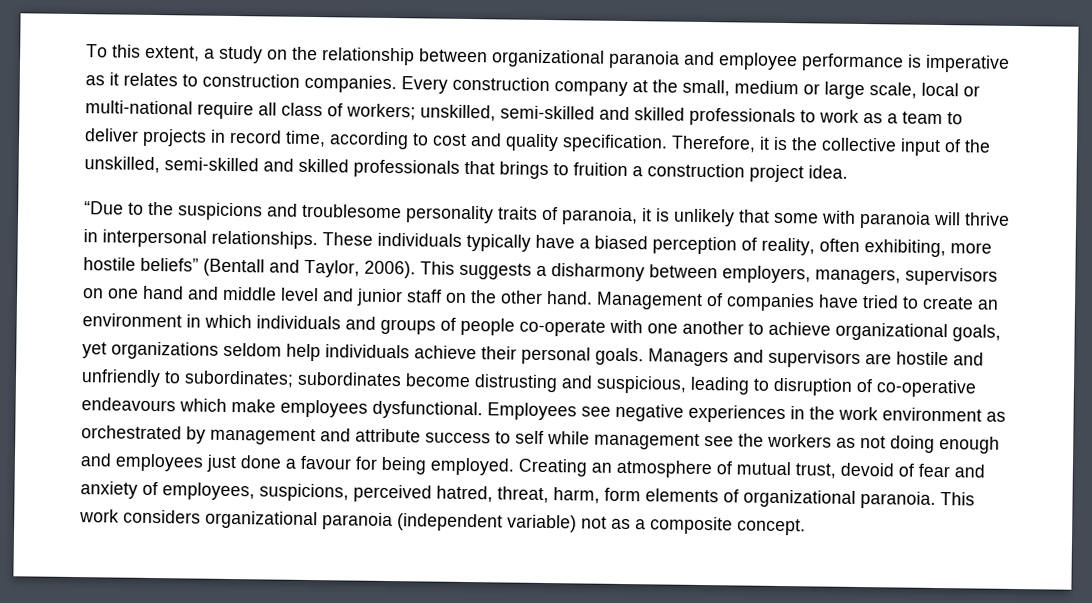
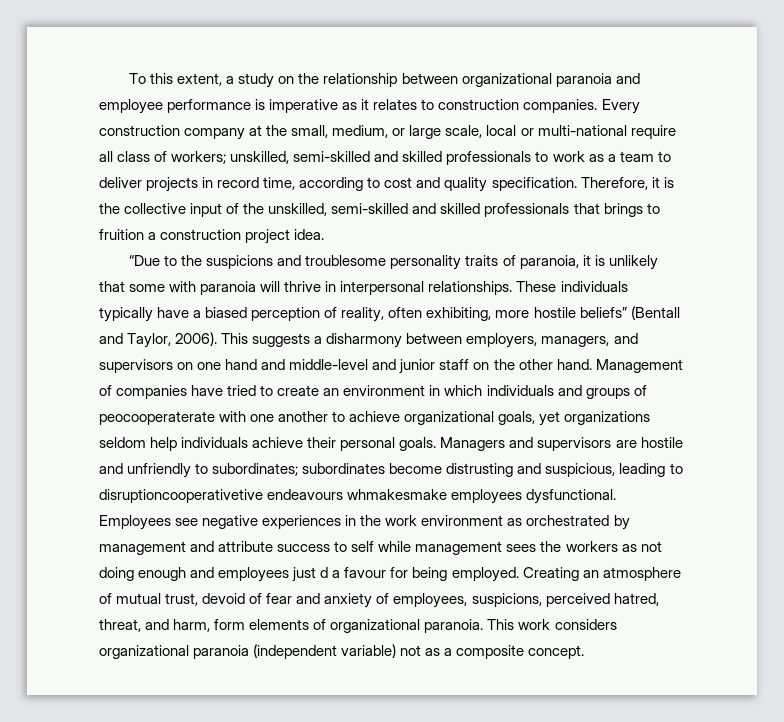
- Every construction company at the small, medium or large scale, local or multi-national require all class of workers; unskilled, semi-skilled and skilled professionals to work as a team to deliver projects in record time, according to cost and quality specification.
+ Every construction company at the small, medium, or large scale, local or multi-national require all class of workers; unskilled, semi-skilled and skilled professionals to work as a team to deliver projects in record time, according to cost and quality specification.
- This suggests a disharmony between employers, managers, supervisors on one hand and middle level and junior staff on the other hand.
+ This suggests a disharmony between employers, managers, and supervisors on one hand and middle-level and junior staff on the other hand.
- Management of companies have tried to create an environment in which individuals and groups of people co-operate with one another to achieve organizational goals, yet organizations seldom help individuals achieve their personal goals.
+ Management of companies have tried to create an environment in which individuals and groups of peocooperaterate with one another to achieve organizational goals, yet organizations seldom help individuals achieve their personal goals.
- Managers and supervisors are hostile and unfriendly to subordinates; subordinates become distrusting and suspicious, leading to disruption of co-operative endeavours which make employees dysfunctional.
+ Managers and supervisors are hostile and unfriendly to subordinates; subordinates become distrusting and suspicious, leading to disruptioncooperativetive endeavours whmakesmake employees dysfunctional.
- Employees see negative experiences in the work environment as orchestrated by management and attribute success to self while management see the workers as not doing enough and employees just done a favour for being employed.
+ Employees see negative experiences in the work environment as orchestrated by management and attribute success to self while management sees the workers as not doing enough and employees just d a favour for being employed.
- Creating an atmosphere of mutual trust, devoid of fear and anxiety of employees, suspicions, perceived hatred, threat, harm, form elements of organizational paranoia.
+ Creating an atmosphere of mutual trust, devoid of fear and anxiety of employees, suspicions, perceived hatred, threat, and harm, form elements of organizational paranoia.

